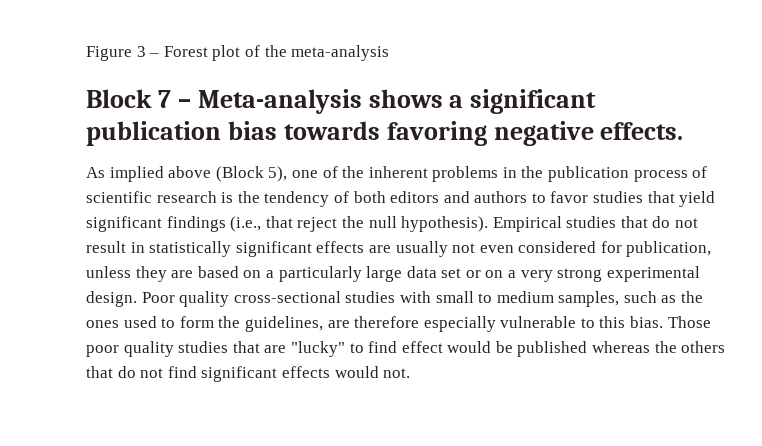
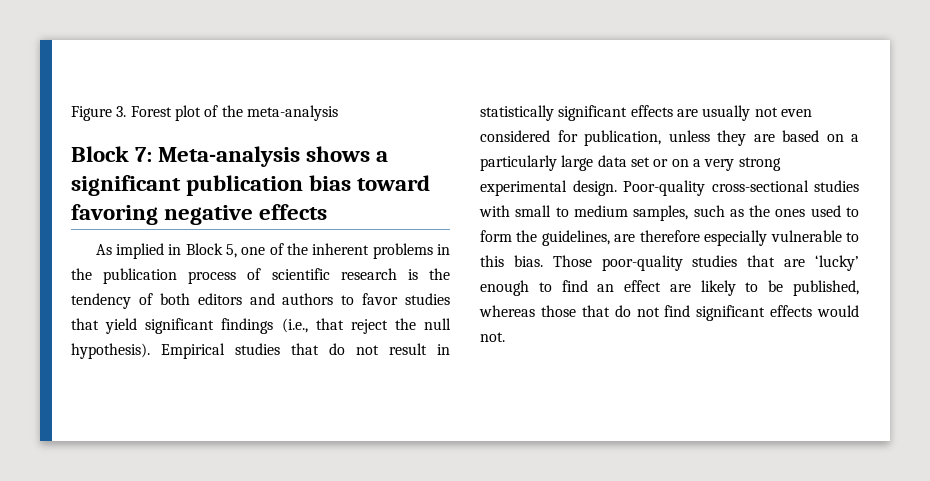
- Figure 3 – Forest plot of the meta-analysis
+ Figure 3. Forest plot of the meta-analysis
- Block 7 – Meta-analysis shows a significant publication bias towards favoring negative effects.
+ Block 7: Meta-analysis shows a significant publication bias toward favoring negative effects
- As implied above (Block 5), one of the inherent problems in the publication process of scientific research is the tendency of both editors and authors to favor studies that yield significant findings (i.e., that reject the null hypothesis).
+ As implied in Block 5, one of the inherent problems in the publication process of scientific research is the tendency of both editors and authors to favor studies that yield significant findings (i.e., that reject the null hypothesis).
- Poor quality cross-sectional studies with small to medium samples, such as the ones used to form the guidelines, are therefore especially vulnerable to this bias.
+ Poor-quality cross-sectional studies with small to medium samples, such as the ones used to form the guidelines, are therefore especially vulnerable to this bias.
- Those poor quality studies that are "lucky" to find effect would be published whereas the others that do not find significant effects would not.
+ Those poor-quality studies that are ‘lucky’ enough to find an effect are likely to be published, whereas those that do not find significant effects would not.

